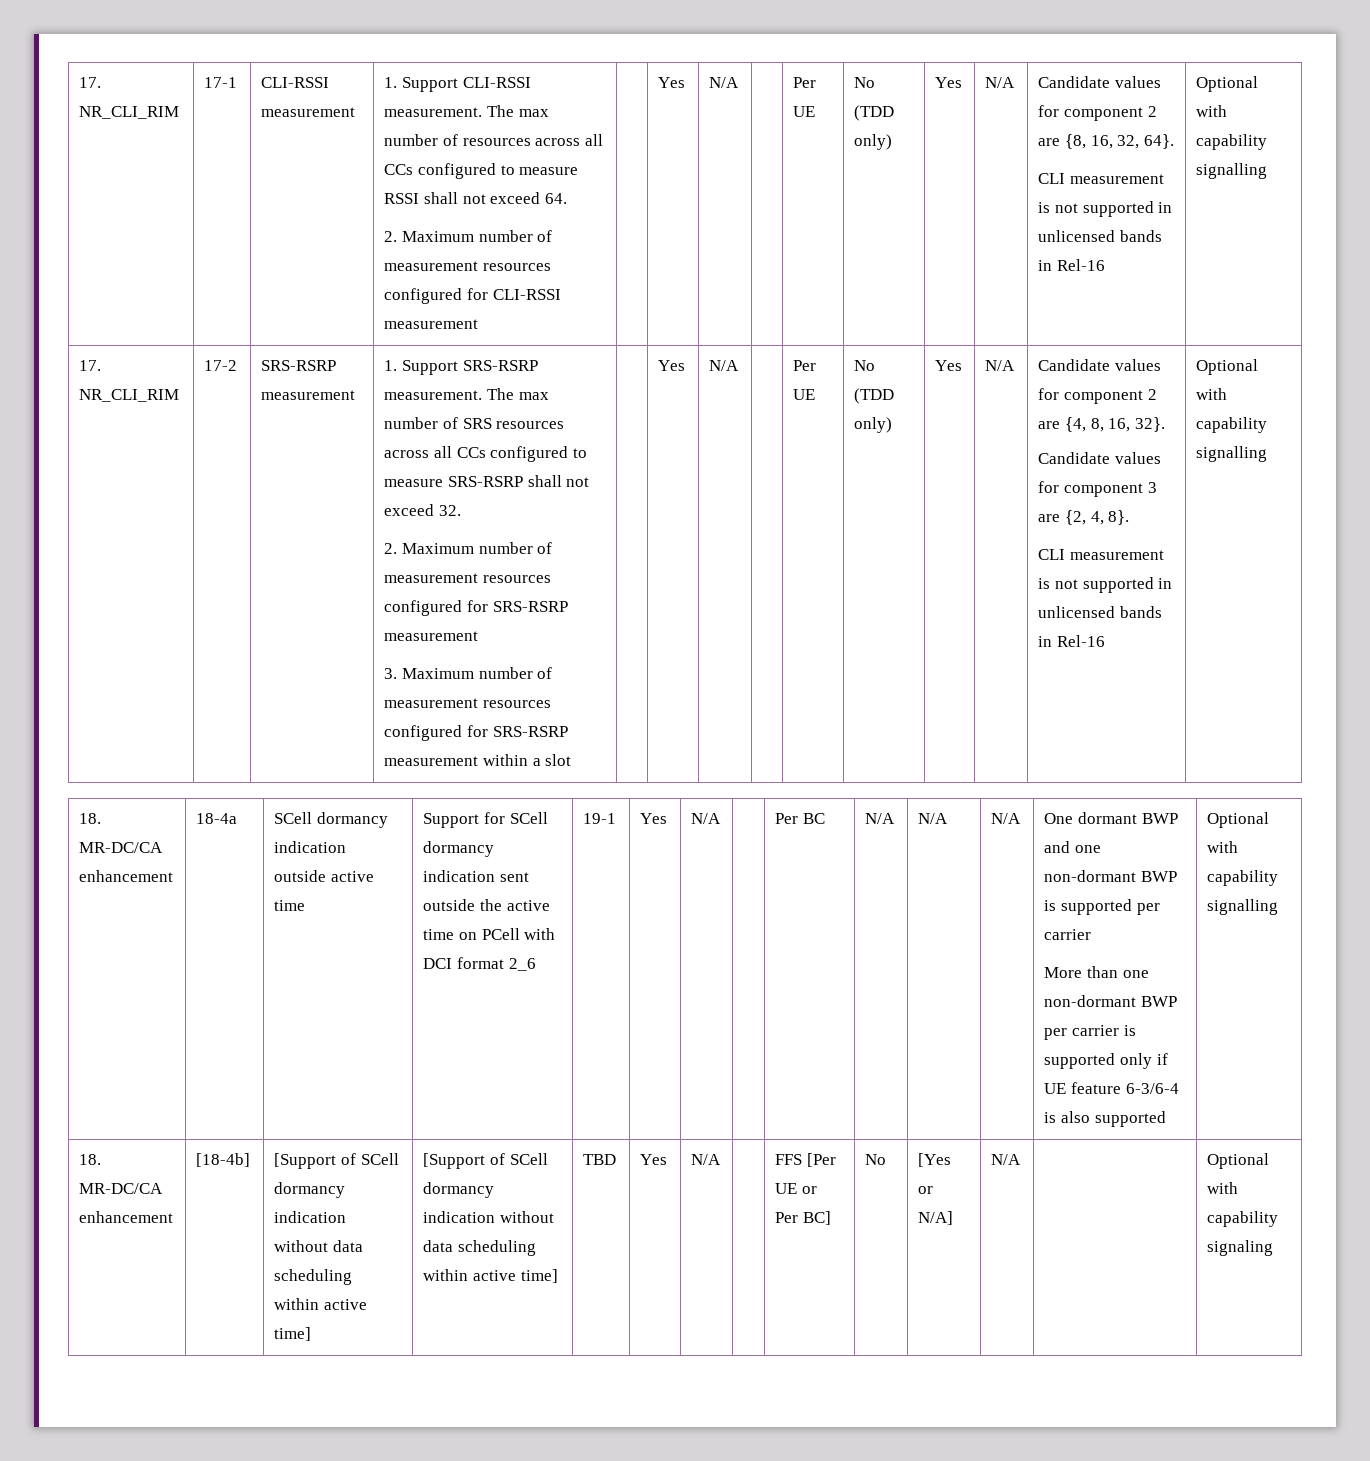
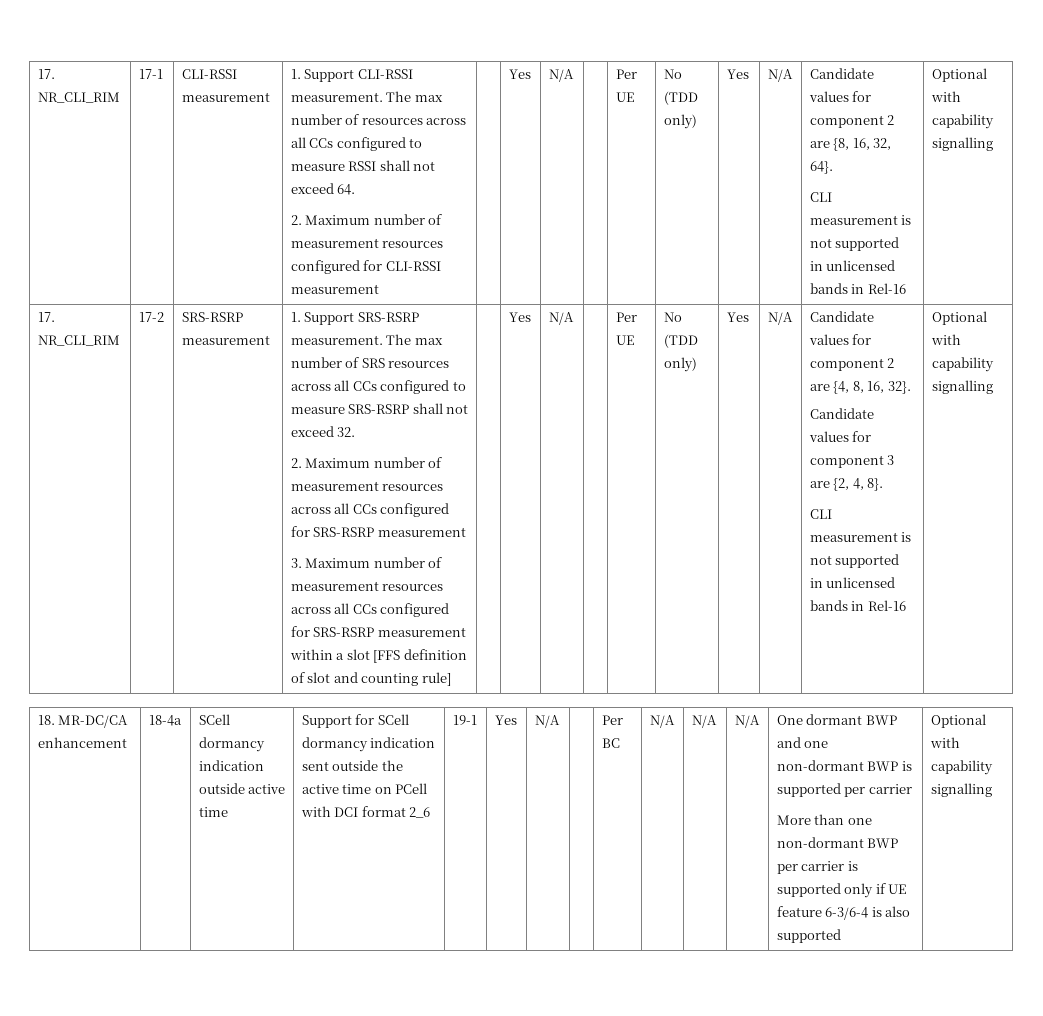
- 2. Maximum number of measurement resources configured for SRS-RSRP measurement
+ 2. Maximum number of measurement resources across all CCs configured for SRS-RSRP measurement
- 3. Maximum number of measurement resources configured for SRS-RSRP measurement within a slot
+ 3. Maximum number of measurement resources across all CCs configured for SRS-RSRP measurement within a slot [FFS definition of slot and counting rule]
- 18. MR-DC/CA enhancement | [18-4b] | [Support of SCell dormancy indication without data scheduling within active time] | [Support of SCell dormancy indication without data scheduling within active time] | TBD | Yes | N/A | | FFS [Per UE or Per BC] | No | [Yes or N/A] | N/A | | Optional with capability signaling

